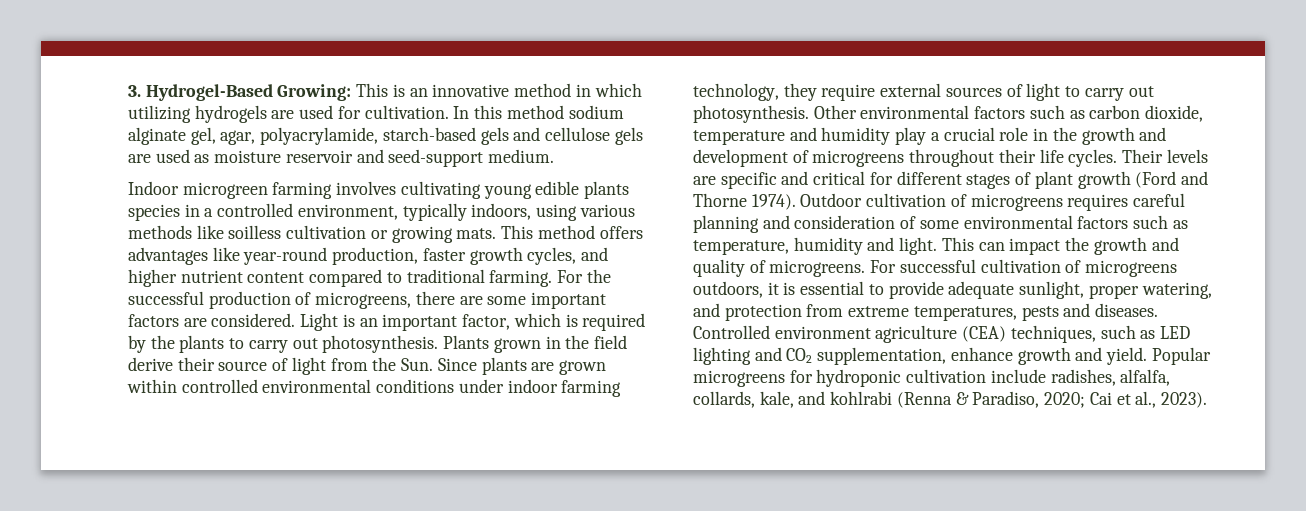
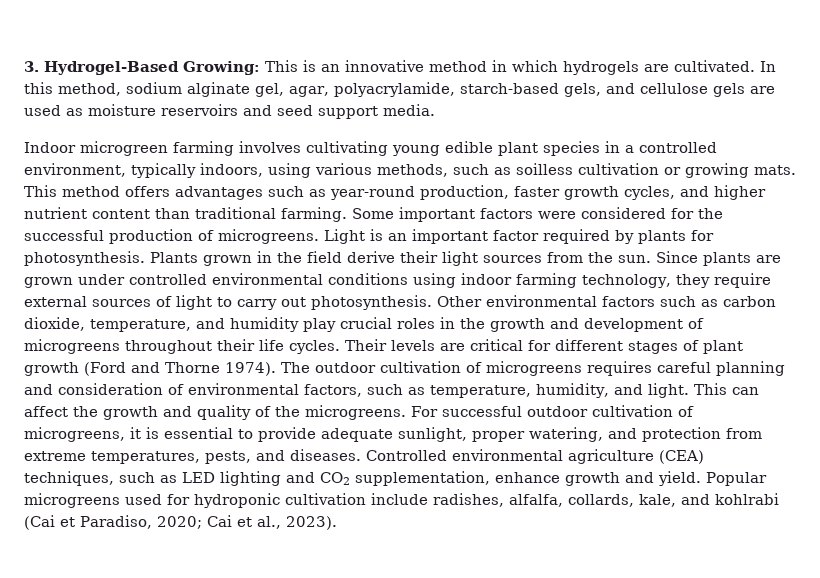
- 3. Hydrogel-Based Growing: This is an innovative method in which utilizing hydrogels are used for cultivation.
+ 3. Hydrogel-Based Growing: This is an innovative method in which hydrogels are cultivated.
- In this method sodium alginate gel, agar, polyacrylamide, starch-based gels and cellulose gels are used as moisture reservoir and seed-support medium.
+ In this method, sodium alginate gel, agar, polyacrylamide, starch-based gels, and cellulose gels are used as moisture reservoirs and seed support media.
- Indoor microgreen farming involves cultivating young edible plants species in a controlled environment, typically indoors, using various methods like soilless cultivation or growing mats.
+ Indoor microgreen farming involves cultivating young edible plant species in a controlled environment, typically indoors, using various methods, such as soilless cultivation or growing mats.
- This method offers advantages like year-round production, faster growth cycles, and higher nutrient content compared to traditional farming. For the successful production of microgreens, there are some important factors are considered. Light is an important factor, which is required by the plants to carry out photosynthesis.
+ This method offers advantages such as year-round production, faster growth cycles, and higher nutrient content than traditional farming. Some important factors were considered for the successful production of microgreens. Light is an important factor required by plants for photosynthesis.
- Plants grown in the field derive their source of light from the Sun. Since plants are grown within controlled environmental conditions under indoor farming technology, they require external sources of light to carry out photosynthesis.
+ Plants grown in the field derive their light sources from the sun. Since plants are grown under controlled environmental conditions using indoor farming technology, they require external sources of light to carry out photosynthesis.
- Other environmental factors such as carbon dioxide, temperature and humidity play a crucial role in the growth and development of microgreens throughout their life cycles.
+ Other environmental factors such as carbon dioxide, temperature, and humidity play crucial roles in the growth and development of microgreens throughout their life cycles.
- Their levels are specific and critical for different stages of plant growth (Ford and Thorne 1974).
+ Their levels are critical for different stages of plant growth (Ford and Thorne 1974).
- Outdoor cultivation of microgreens requires careful planning and consideration of some environmental factors such as temperature, humidity and light.
+ The outdoor cultivation of microgreens requires careful planning and consideration of environmental factors, such as temperature, humidity, and light.
- This can impact the growth and quality of microgreens.
+ This can affect the growth and quality of the microgreens.
- For successful cultivation of microgreens outdoors, it is essential to provide adequate sunlight, proper watering, and protection from extreme temperatures, pests and diseases.
+ For successful outdoor cultivation of microgreens, it is essential to provide adequate sunlight, proper watering, and protection from extreme temperatures, pests, and diseases.
- Controlled environment agriculture (CEA) techniques, such as LED lighting and CO2 supplementation, enhance growth and yield.
+ Controlled environmental agriculture (CEA) techniques, such as LED lighting and CO2 supplementation, enhance growth and yield.
- Popular microgreens for hydroponic cultivation include radishes, alfalfa, collards, kale, and kohlrabi (Renna & Paradiso, 2020; Cai et al., 2023).
+ Popular microgreens used for hydroponic cultivation include radishes, alfalfa, collards, kale, and kohlrabi (Cai et Paradiso, 2020; Cai et al., 2023).

